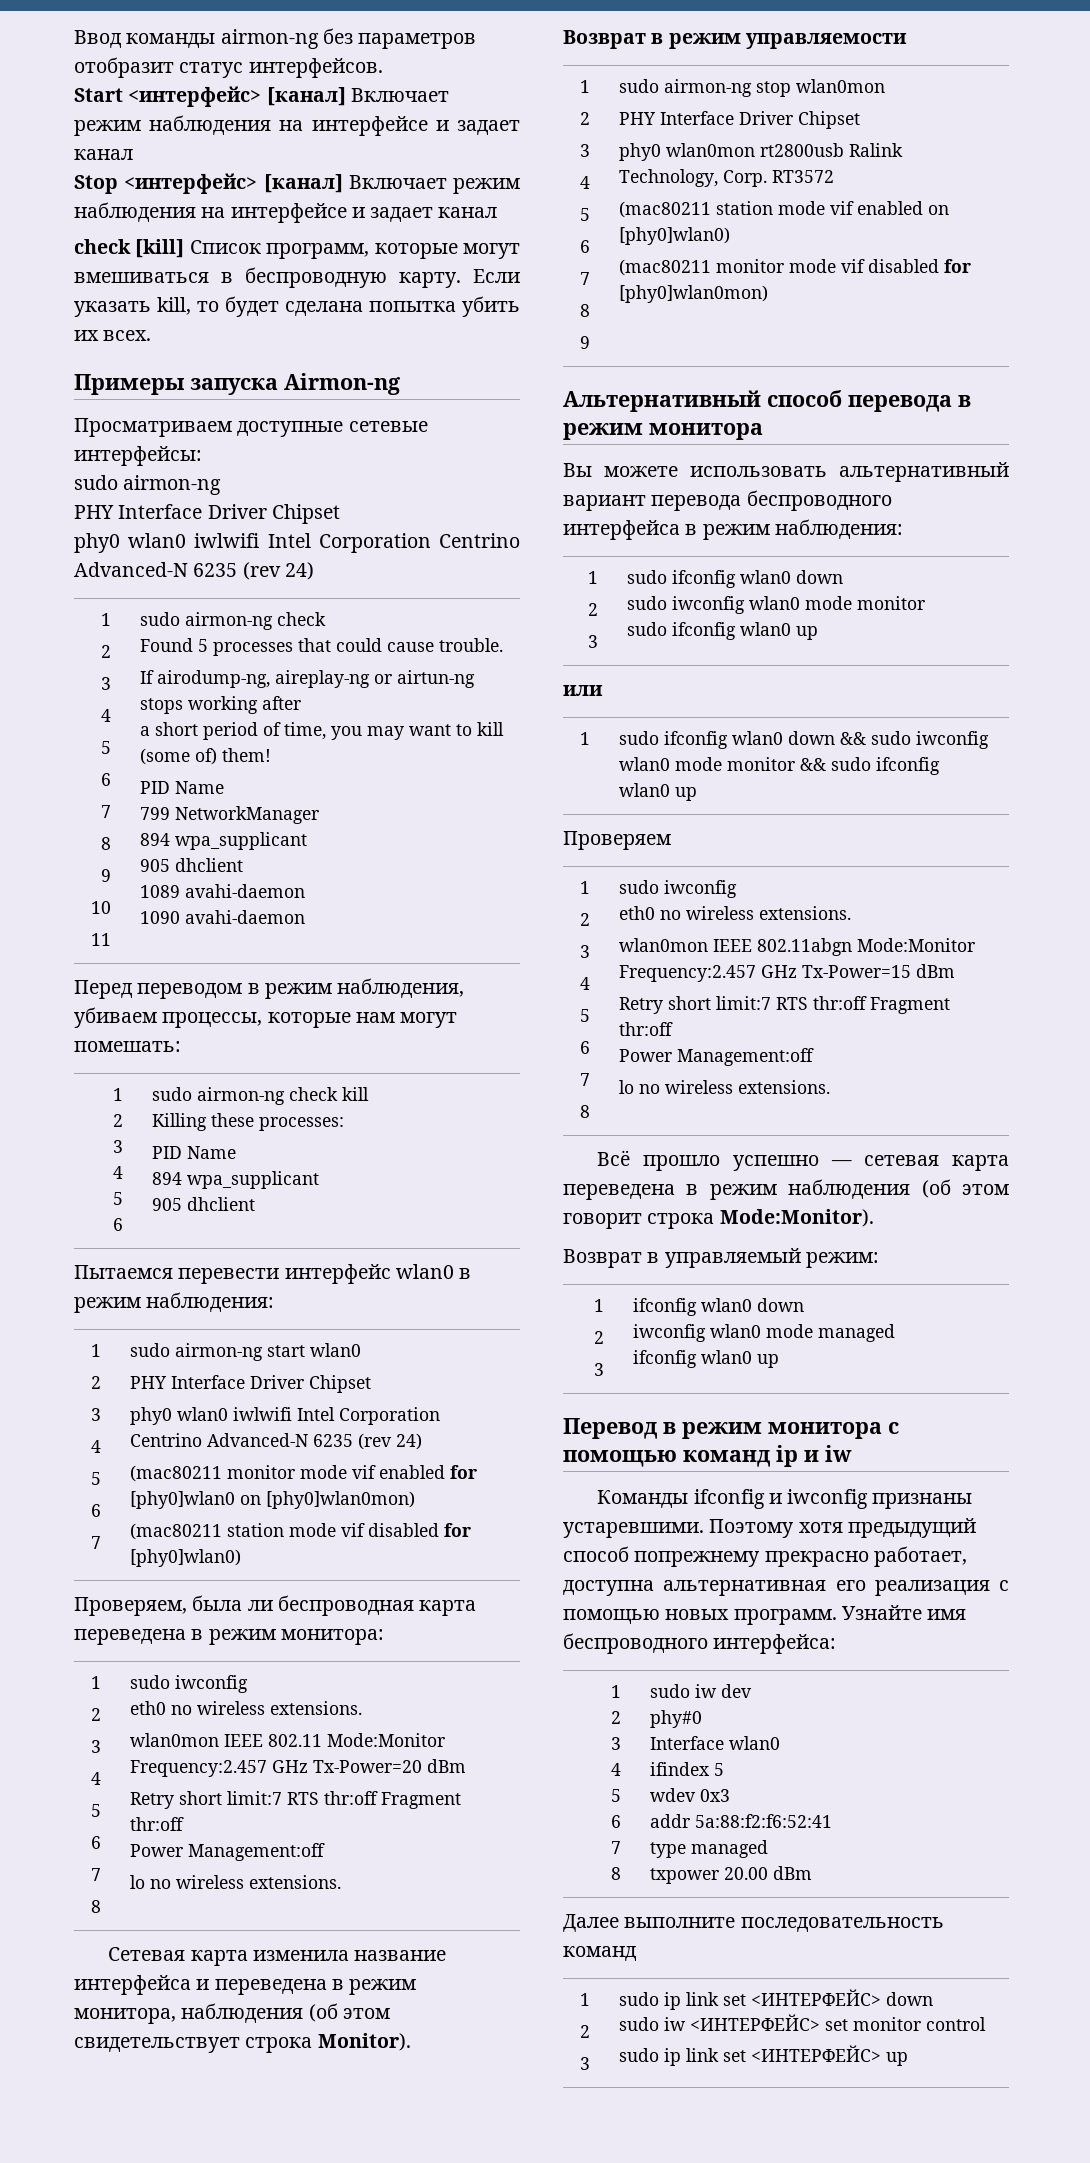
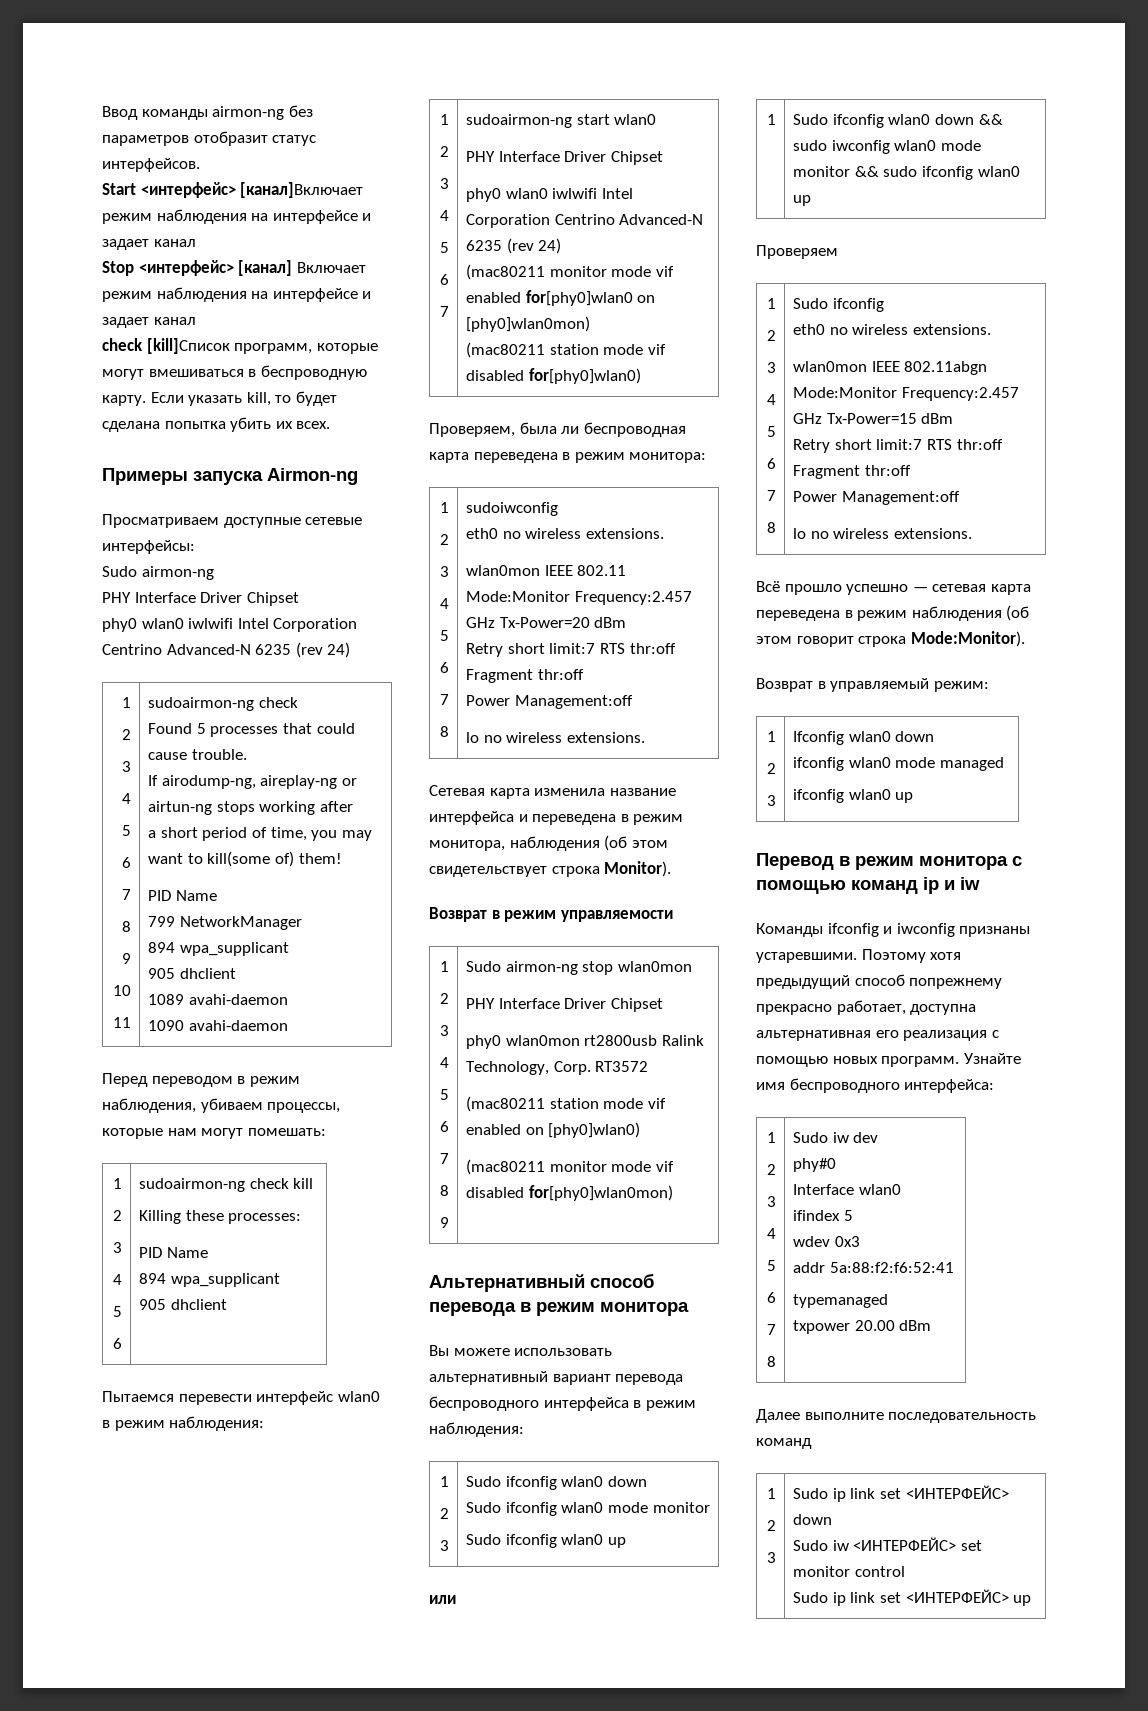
- Start <интерфейс> [канал] Включает режим наблюдения на интерфейсе и задает канал
+ Start <интерфейс> [канал]Включает режим наблюдения на интерфейсе и задает канал
- check [kill] Список программ, которые могут вмешиваться в беспроводную карту.
+ check [kill]Список программ, которые могут вмешиваться в беспроводную карту.
  Просматриваем доступные сетевые интерфейсы:
- sudo airmon-ng
+ Sudo airmon-ng
- 11 | sudo airmon-ng check
+ 11 | sudoairmon-ng check
- a short period of time, you may want to kill (some of) them!
+ a short period of time, you may want to kill(some of) them!
  Перед переводом в режим наблюдения, убиваем процессы, которые нам могут помешать:
  1
  2
  3
  4
  5
- 6 | sudo airmon-ng check kill
+ 6 | sudoairmon-ng check kill
- sudo airmon-ng start wlan0
+ sudoairmon-ng start wlan0
- (mac80211 monitor mode vif enabled for [phy0]wlan0 on [phy0]wlan0mon)
+ (mac80211 monitor mode vif enabled for[phy0]wlan0 on [phy0]wlan0mon)
- (mac80211 station mode vif disabled for [phy0]wlan0)
+ (mac80211 station mode vif disabled for[phy0]wlan0)
  Проверяем, была ли беспроводная карта переведена в режим монитора:
  1
  2
  3
  4
  5
  6
  7
- 8 | sudo iwconfig
+ 8 | sudoiwconfig
  Возврат в режим управляемости
  1
  2
  3
  4
  5
  6
  7
  8
- 9 | sudo airmon-ng stop wlan0mon
+ 9 | Sudo airmon-ng stop wlan0mon
  PHY Interface Driver Chipset
  phy0 wlan0mon rt2800usb Ralink Technology, Corp. RT3572
  (mac80211 station mode vif enabled on [phy0]wlan0)
- (mac80211 monitor mode vif disabled for [phy0]wlan0mon)
+ (mac80211 monitor mode vif disabled for[phy0]wlan0mon)
  Вы можете использовать альтернативный вариант перевода беспроводного интерфейса в режим наблюдения:
  1
  2
- 3 | sudo ifconfig wlan0 down
- sudo iwconfig wlan0 mode monitor
- sudo ifconfig wlan0 up
+ 3 | Sudo ifconfig wlan0 down
+ Sudo ifconfig wlan0 mode monitor
+ Sudo ifconfig wlan0 up
- 1 | sudo ifconfig wlan0 down && sudo iwconfig wlan0 mode monitor && sudo ifconfig wlan0 up
+ 1 | Sudo ifconfig wlan0 down && sudo iwconfig wlan0 mode monitor && sudo ifconfig wlan0 up
  Проверяем
  1
  2
  3
  4
  5
  6
  7
- 8 | sudo iwconfig
+ 8 | Sudo ifconfig
  Возврат в управляемый режим:
  1
  2
- 3 | ifconfig wlan0 down
- iwconfig wlan0 mode managed
+ 3 | Ifconfig wlan0 down
+ ifconfig wlan0 mode managed
  Узнайте имя беспроводного интерфейса:
  1
  2
  3
  4
  5
  6
  7
- 8 | sudo iw dev
+ 8 | Sudo iw dev
  phy#0
  Interface wlan0
  ifindex 5
  wdev 0x3
  addr 5a:88:f2:f6:52:41
- type managed
+ typemanaged
  Далее выполните последовательность команд
  1
  2
- 3 | sudo ip link set <ИНТЕРФЕЙС> down
- sudo iw <ИНТЕРФЕЙС> set monitor control
- sudo ip link set <ИНТЕРФЕЙС> up
+ 3 | Sudo ip link set <ИНТЕРФЕЙС> down
+ Sudo iw <ИНТЕРФЕЙС> set monitor control
+ Sudo ip link set <ИНТЕРФЕЙС> up

